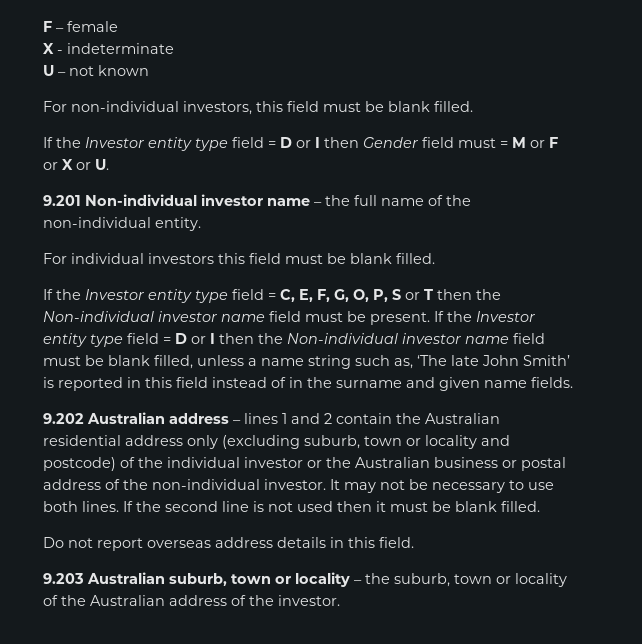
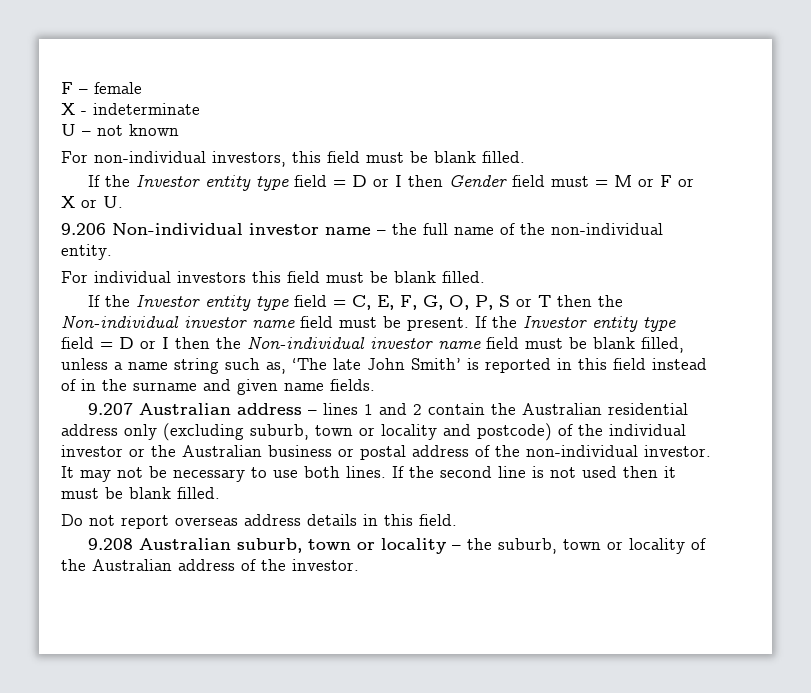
- 9.201 Non-individual investor name – the full name of the non-individual entity.
+ 9.206 Non-individual investor name – the full name of the non-individual entity.
- 9.202 Australian address – lines 1 and 2 contain the Australian residential address only (excluding suburb, town or locality and postcode) of the individual investor or the Australian business or postal address of the non-individual investor.
+ 9.207 Australian address – lines 1 and 2 contain the Australian residential address only (excluding suburb, town or locality and postcode) of the individual investor or the Australian business or postal address of the non-individual investor.
- 9.203 Australian suburb, town or locality – the suburb, town or locality of the Australian address of the investor.
+ 9.208 Australian suburb, town or locality – the suburb, town or locality of the Australian address of the investor.

